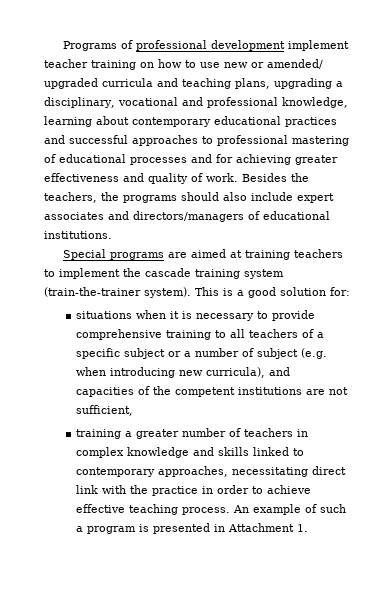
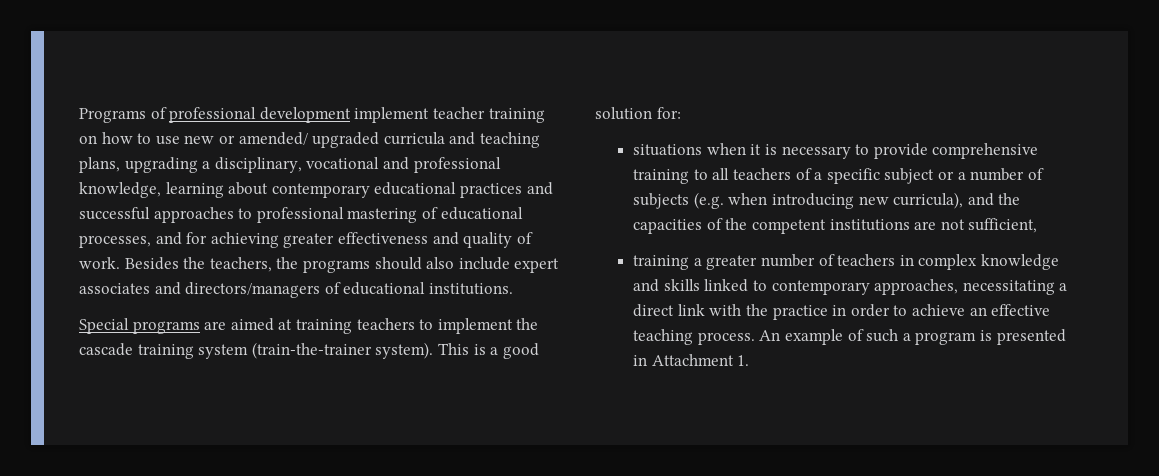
- Programs of professional development implement teacher training on how to use new or amended/ upgraded curricula and teaching plans, upgrading a disciplinary, vocational and professional knowledge, learning about contemporary educational practices and successful approaches to professional mastering of educational processes and for achieving greater effectiveness and quality of work.
+ Programs of professional development implement teacher training on how to use new or amended/ upgraded curricula and teaching plans, upgrading a disciplinary, vocational and professional knowledge, learning about contemporary educational practices and successful approaches to professional mastering of educational processes, and for achieving greater effectiveness and quality of work.
- situations when it is necessary to provide comprehensive training to all teachers of a specific subject or a number of subject (e.g. when introducing new curricula), and capacities of the competent institutions are not sufficient,
+ situations when it is necessary to provide comprehensive training to all teachers of a specific subject or a number of subjects (e.g. when introducing new curricula), and the capacities of the competent institutions are not sufficient,
- training a greater number of teachers in complex knowledge and skills linked to contemporary approaches, necessitating direct link with the practice in order to achieve effective teaching process.
+ training a greater number of teachers in complex knowledge and skills linked to contemporary approaches, necessitating a direct link with the practice in order to achieve an effective teaching process.

